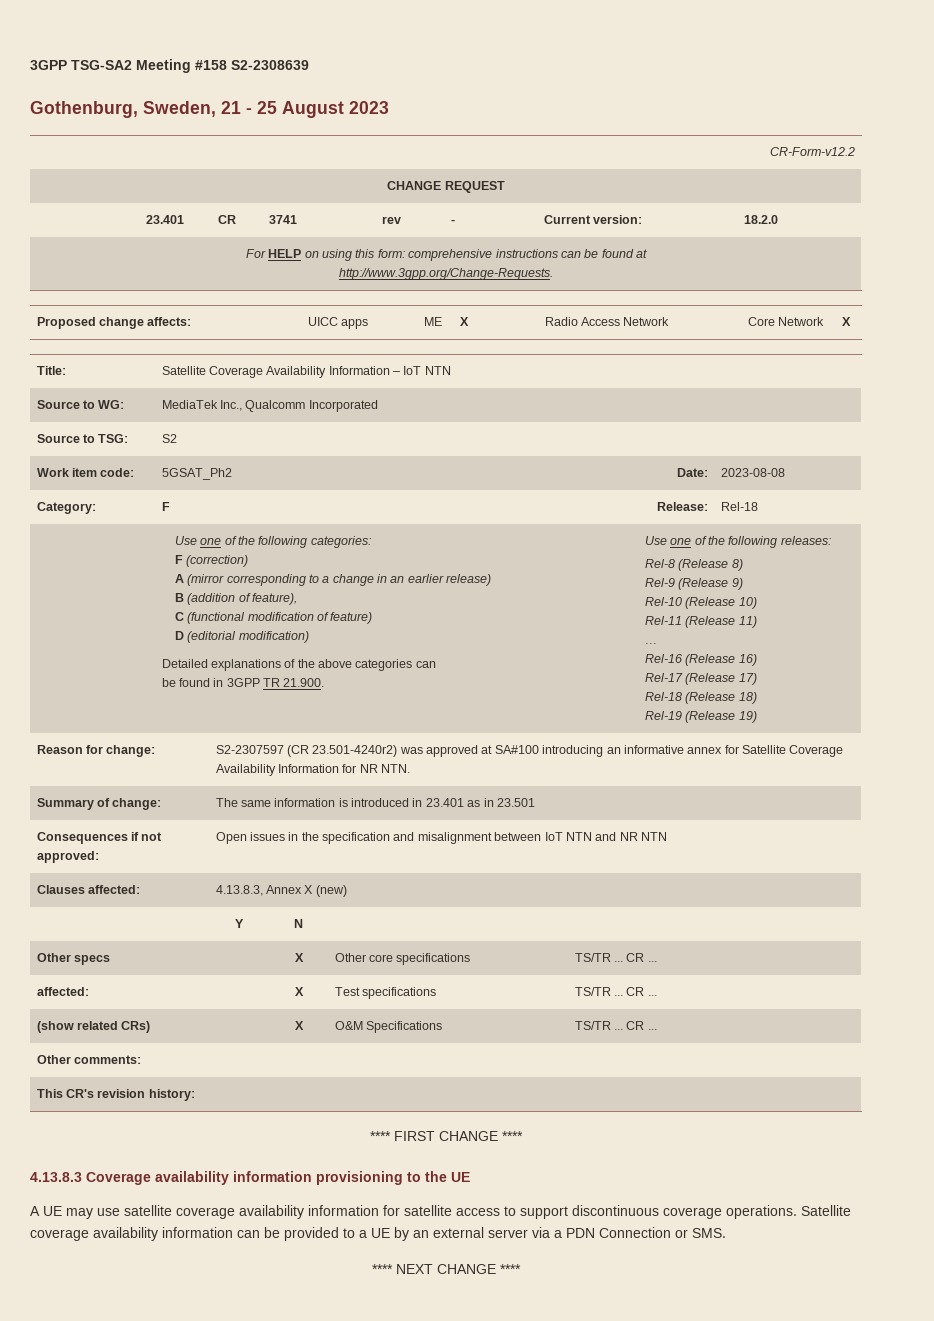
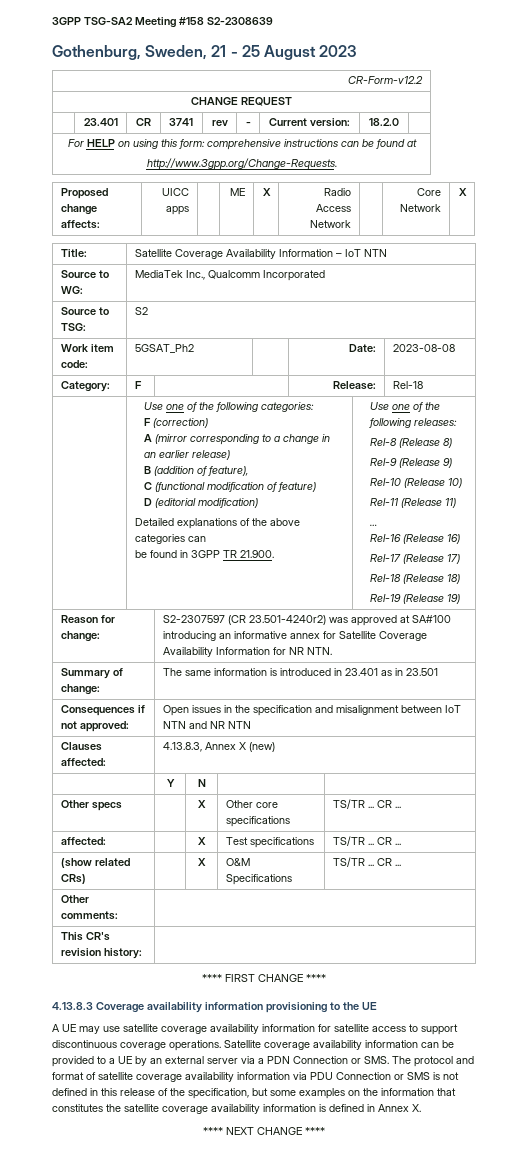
- Satellite coverage availability information can be provided to a UE by an external server via a PDN Connection or SMS.
+ Satellite coverage availability information can be provided to a UE by an external server via a PDN Connection or SMS. The protocol and format of satellite coverage availability information via PDU Connection or SMS is not defined in this release of the specification, but some examples on the information that constitutes the satellite coverage availability information is defined in Annex X.

